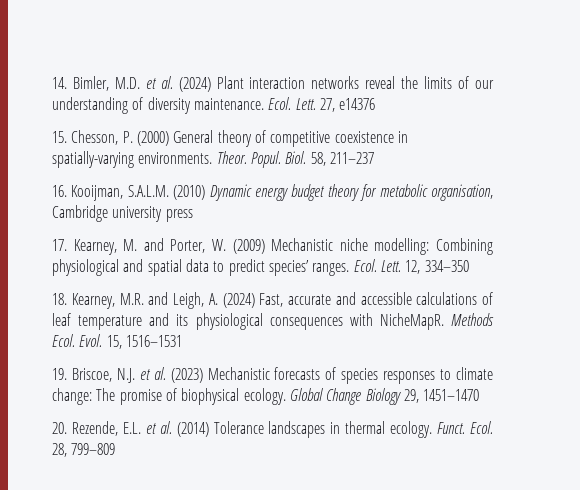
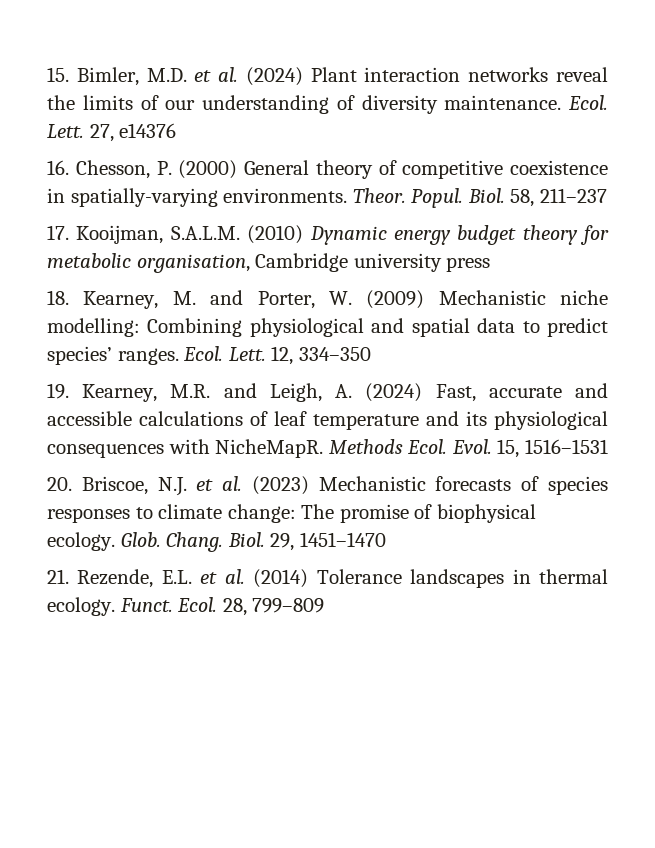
- 14. Bimler, M.D. et al. (2024) Plant interaction networks reveal the limits of our understanding of diversity maintenance.
+ 15. Bimler, M.D. et al. (2024) Plant interaction networks reveal the limits of our understanding of diversity maintenance.
- 15. Chesson, P. (2000) General theory of competitive coexistence in spatially-varying environments.
+ 16. Chesson, P. (2000) General theory of competitive coexistence in spatially-varying environments.
- 16. Kooijman, S.A.L.M. (2010) Dynamic energy budget theory for metabolic organisation, Cambridge university press
+ 17. Kooijman, S.A.L.M. (2010) Dynamic energy budget theory for metabolic organisation, Cambridge university press
- 17. Kearney, M. and Porter, W. (2009) Mechanistic niche modelling: Combining physiological and spatial data to predict species’ ranges.
+ 18. Kearney, M. and Porter, W. (2009) Mechanistic niche modelling: Combining physiological and spatial data to predict species’ ranges.
- 18. Kearney, M.R. and Leigh, A. (2024) Fast, accurate and accessible calculations of leaf temperature and its physiological consequences with NicheMapR.
+ 19. Kearney, M.R. and Leigh, A. (2024) Fast, accurate and accessible calculations of leaf temperature and its physiological consequences with NicheMapR.
- 19. Briscoe, N.J. et al. (2023) Mechanistic forecasts of species responses to climate change: The promise of biophysical ecology.
+ 20. Briscoe, N.J. et al. (2023) Mechanistic forecasts of species responses to climate change: The promise of biophysical ecology.
- Global Change Biology 29, 1451–1470
+ Glob. Chang. Biol. 29, 1451–1470
- 20. Rezende, E.L. et al. (2014) Tolerance landscapes in thermal ecology.
+ 21. Rezende, E.L. et al. (2014) Tolerance landscapes in thermal ecology.

